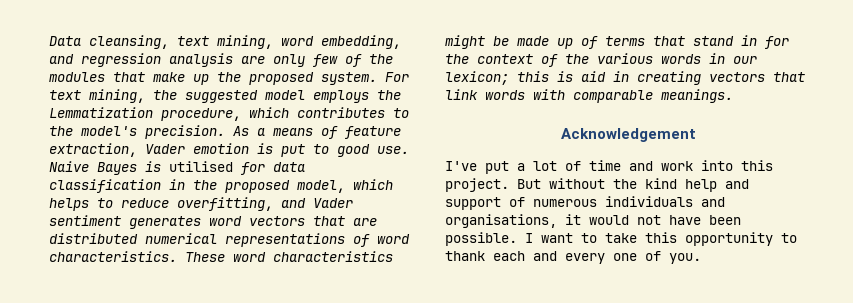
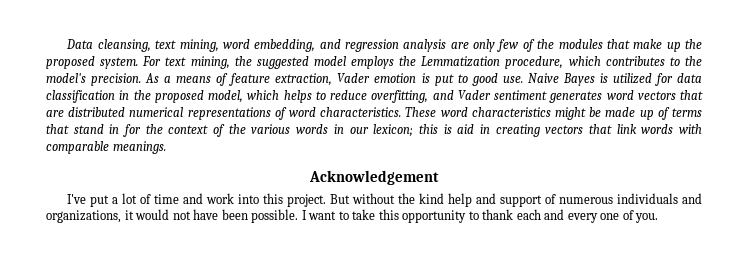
- Naive Bayes is utilised for data classification in the proposed model, which helps to reduce overfitting, and Vader sentiment generates word vectors that are distributed numerical representations of word characteristics.
+ Naive Bayes is utilized for data classification in the proposed model, which helps to reduce overfitting, and Vader sentiment generates word vectors that are distributed numerical representations of word characteristics.
- But without the kind help and support of numerous individuals and organisations, it would not have been possible.
+ But without the kind help and support of numerous individuals and organizations, it would not have been possible.

